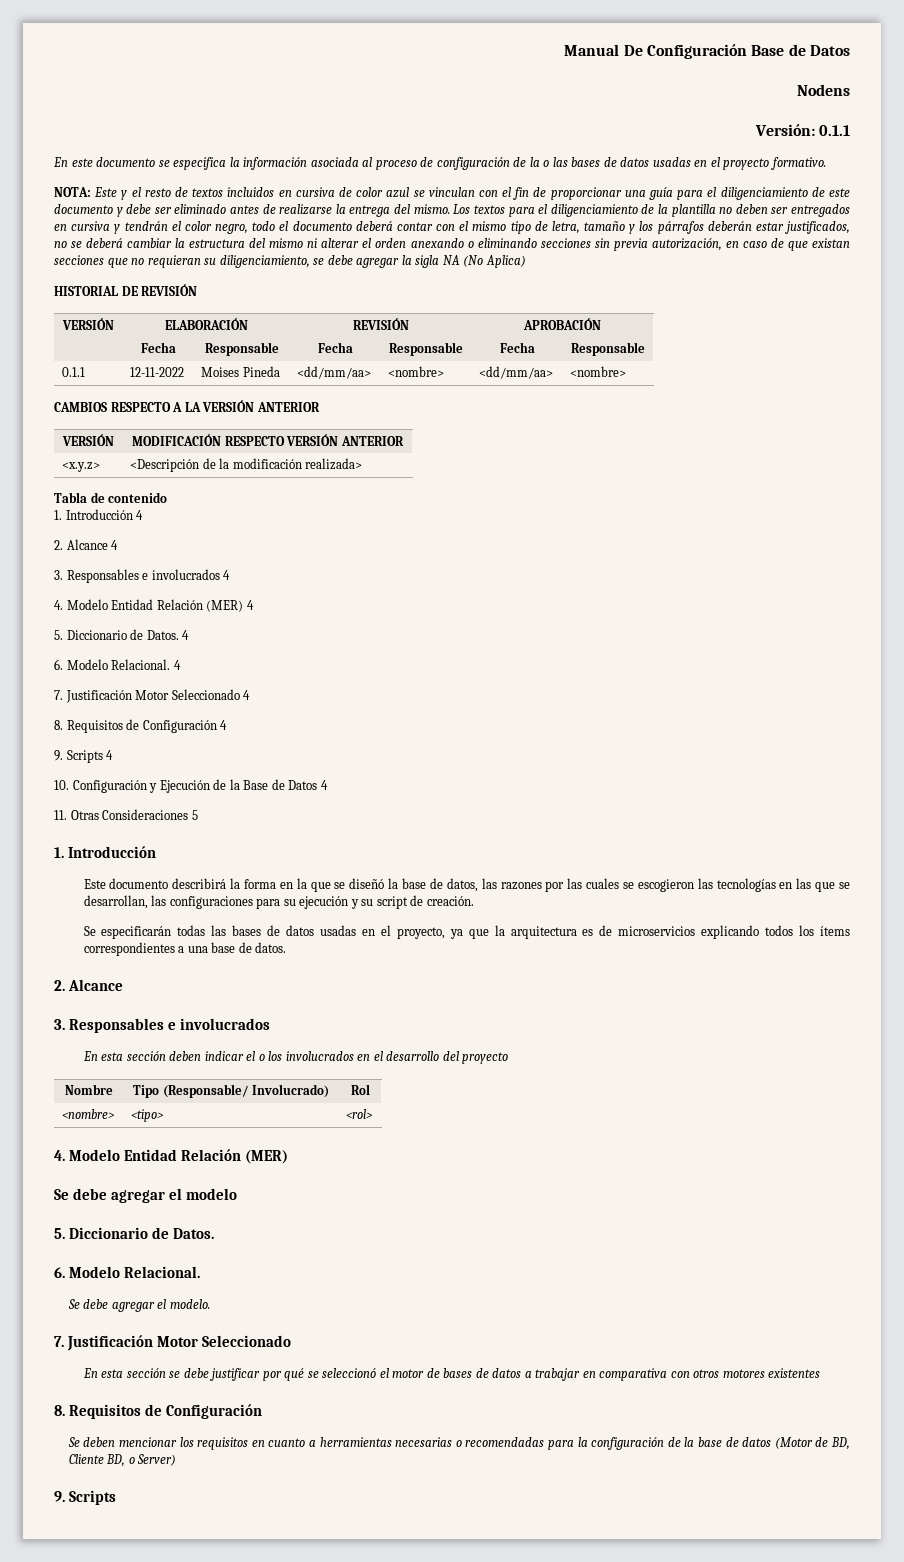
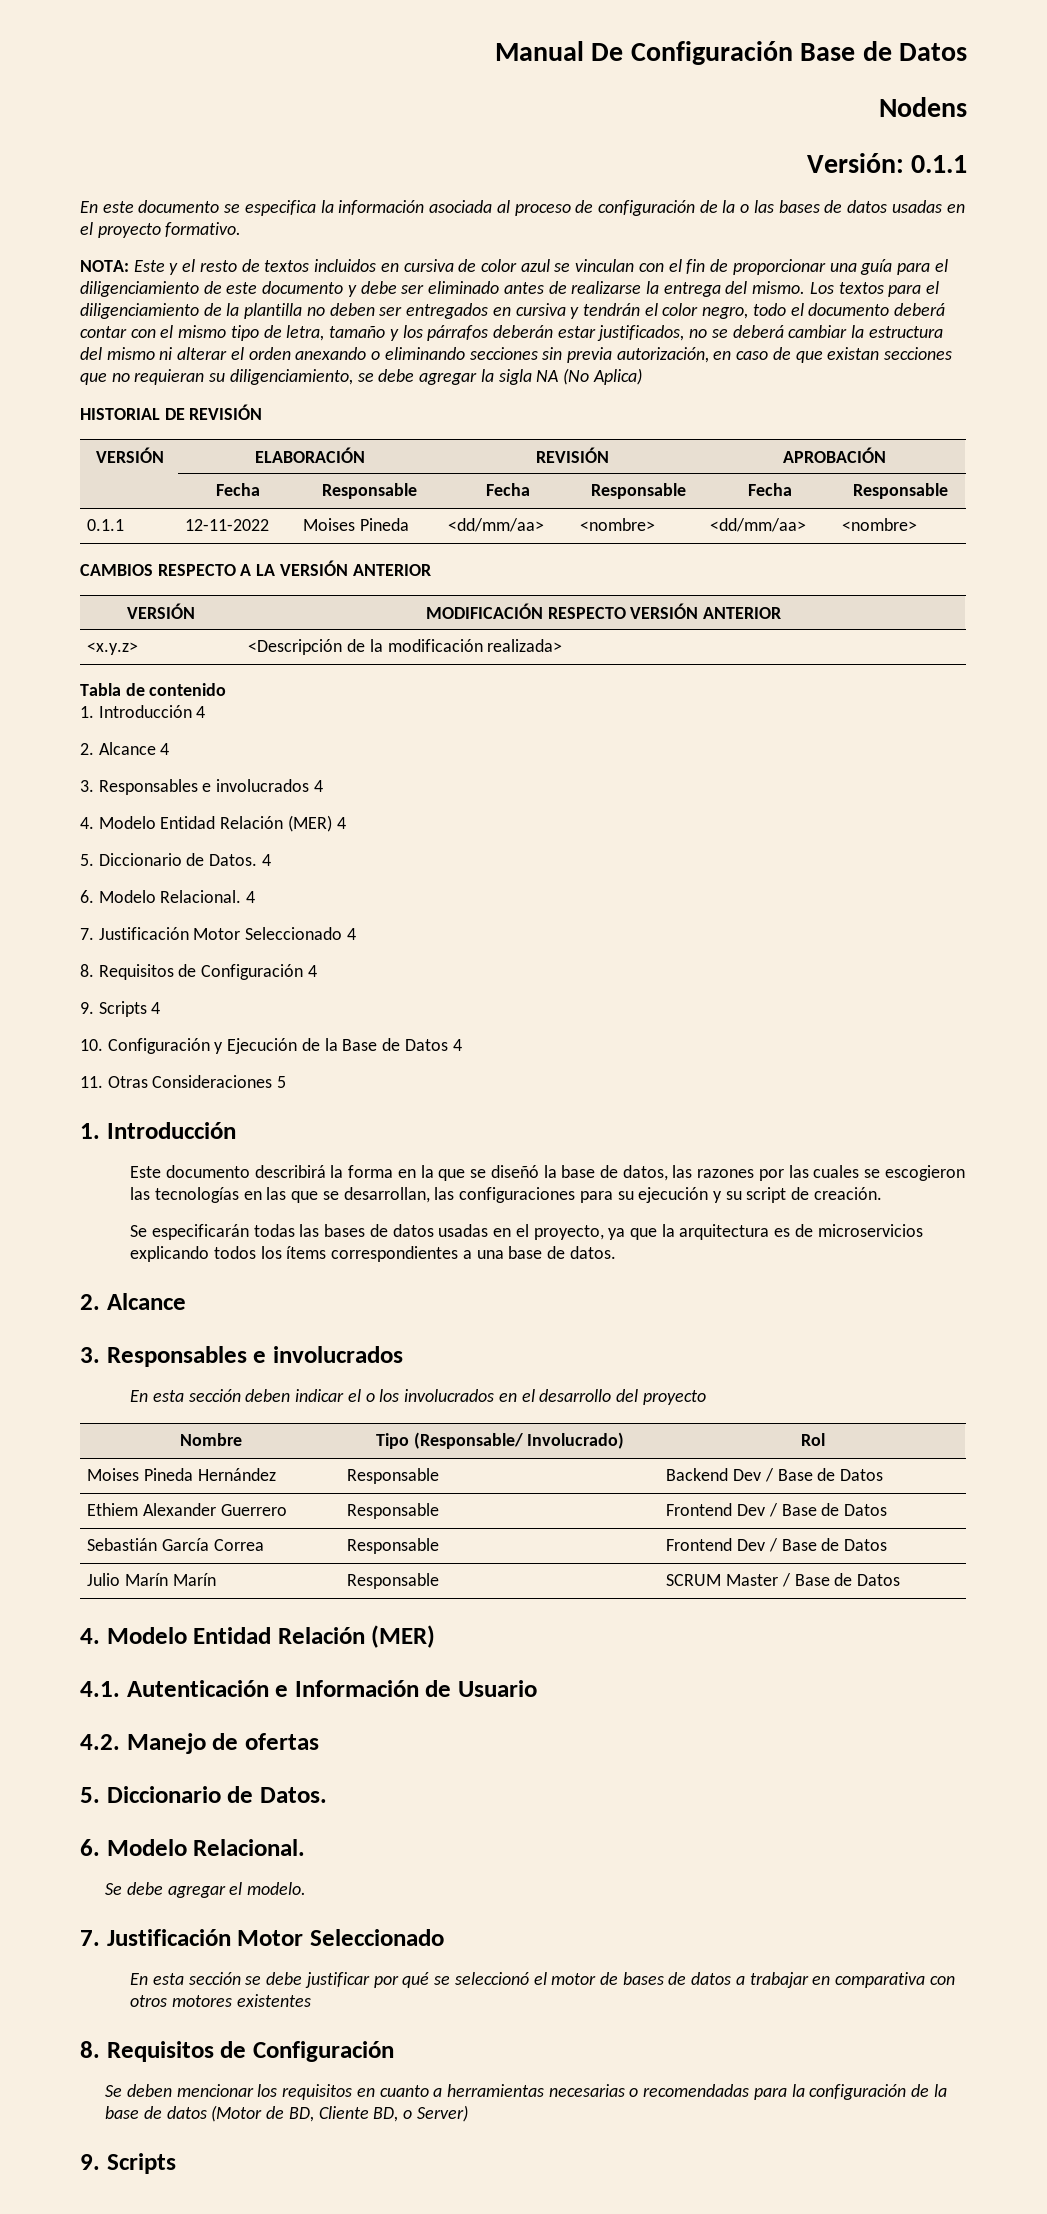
- <nombre> | <tipo> | <rol>
+ Moises Pineda Hernández | Responsable | Backend Dev / Base de Datos
+ Ethiem Alexander Guerrero | Responsable | Frontend Dev / Base de Datos
+ Sebastián García Correa | Responsable | Frontend Dev / Base de Datos
+ Julio Marín Marín | Responsable | SCRUM Master / Base de Datos
- Se debe agregar el modelo
+ 4.1. Autenticación e Información de Usuario
+ 4.2. Manejo de ofertas

